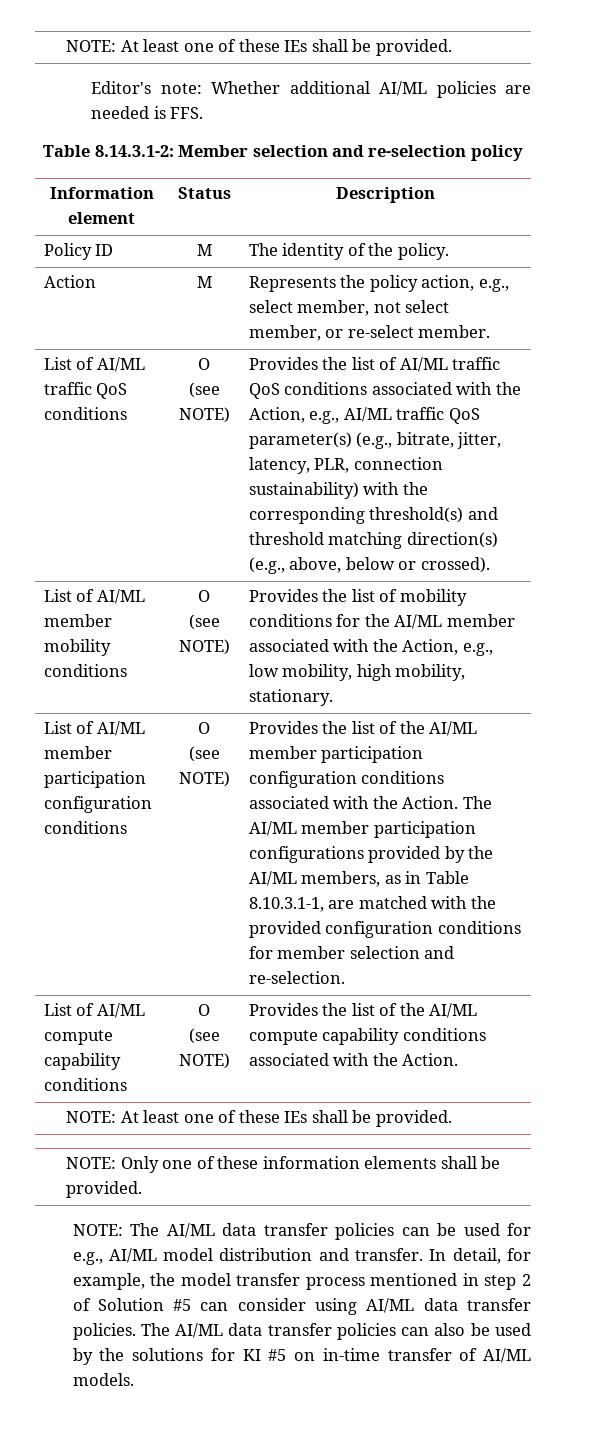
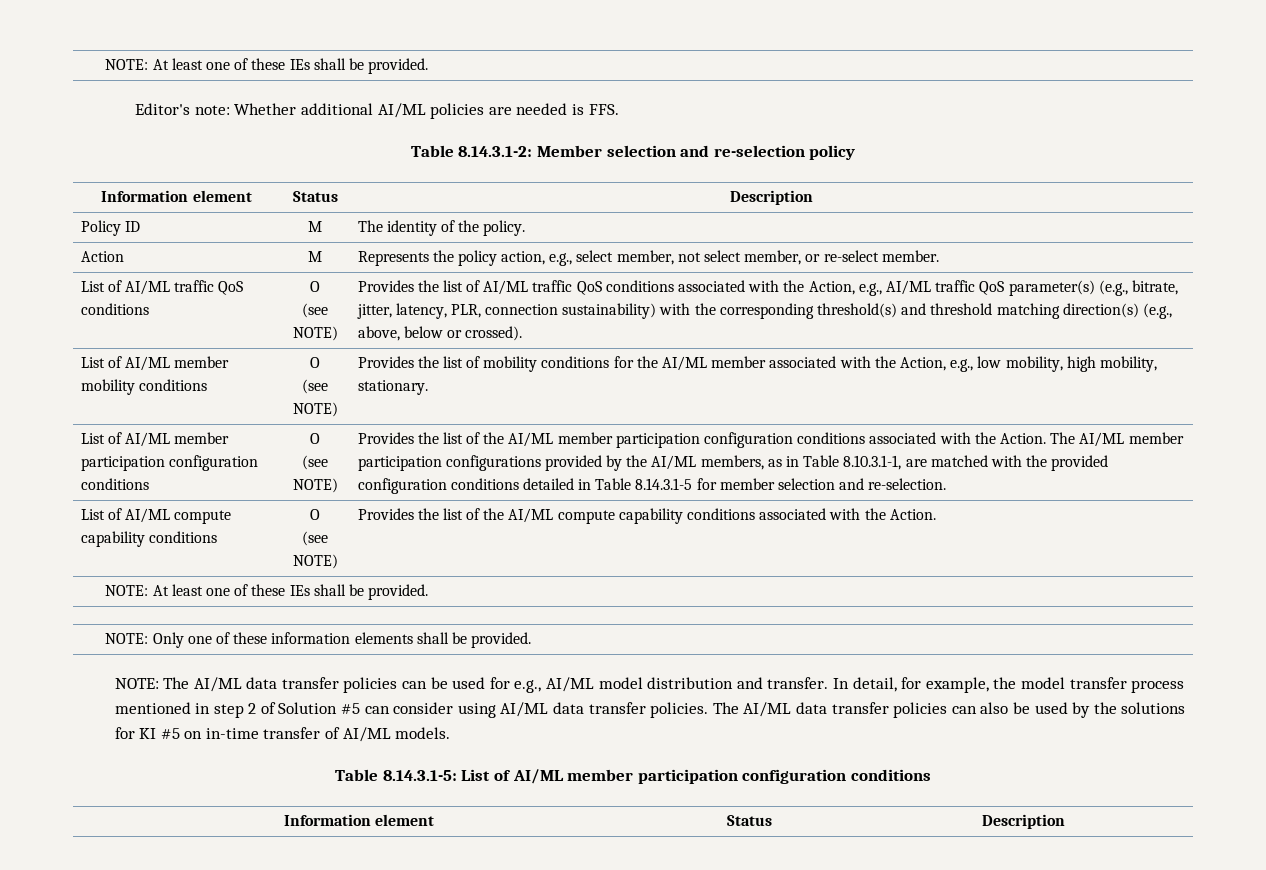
- The AI/ML member participation configurations provided by the AI/ML members, as in Table 8.10.3.1-1, are matched with the provided configuration conditions for member selection and re-selection.
+ The AI/ML member participation configurations provided by the AI/ML members, as in Table 8.10.3.1-1, are matched with the provided configuration conditions detailed in Table 8.14.3.1-5 for member selection and re-selection.
+ Table 8.14.3.1-5: List of AI/ML member participation configuration conditions
+ Information element | Status | Description

